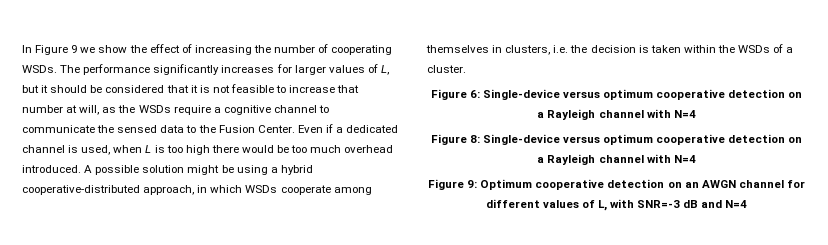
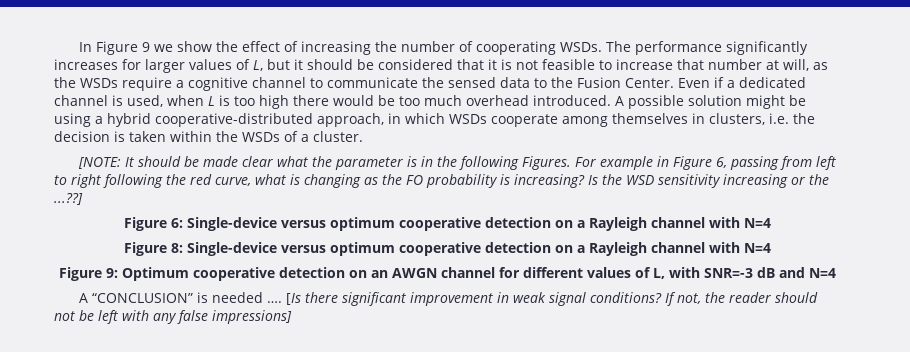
+ [NOTE: It should be made clear what the parameter is in the following Figures. For example in Figure 6, passing from left to right following the red curve, what is changing as the FO probability is increasing? Is the WSD sensitivity increasing or the ...??]
+ A “CONCLUSION” is needed …. [Is there significant improvement in weak signal conditions? If not, the reader should not be left with any false impressions]

